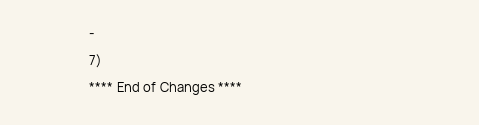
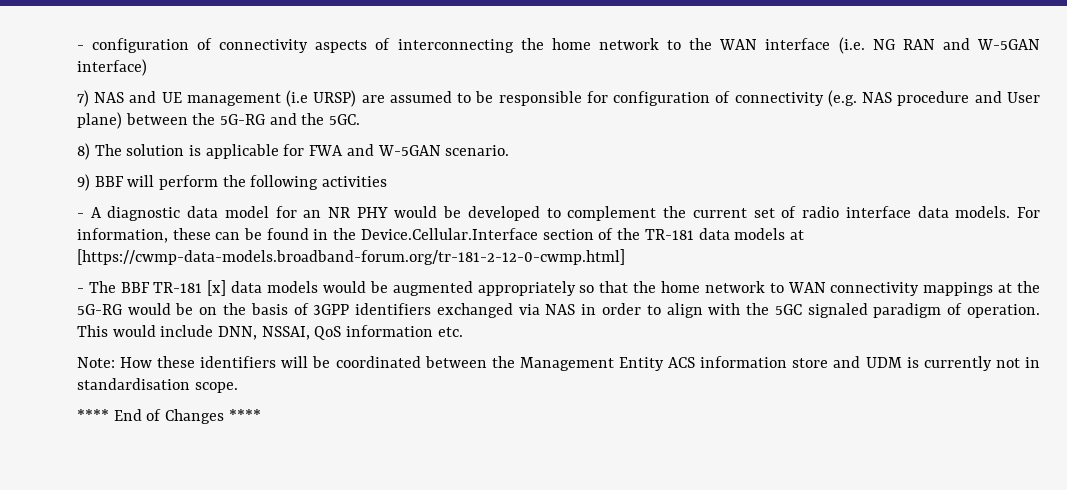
- -
- 7)
+ - configuration of connectivity aspects of interconnecting the home network to the WAN interface (i.e. NG RAN and W-5GAN interface)
+ 7) NAS and UE management (i.e URSP) are assumed to be responsible for configuration of connectivity (e.g. NAS procedure and User plane) between the 5G-RG and the 5GC.
+ 8) The solution is applicable for FWA and W-5GAN scenario.
+ 9) BBF will perform the following activities
+ - A diagnostic data model for an NR PHY would be developed to complement the current set of radio interface data models. For information, these can be found in the Device.Cellular.Interface section of the TR-181 data models at [https://cwmp-data-models.broadband-forum.org/tr-181-2-12-0-cwmp.html]
+ - The BBF TR-181 [x] data models would be augmented appropriately so that the home network to WAN connectivity mappings at the 5G-RG would be on the basis of 3GPP identifiers exchanged via NAS in order to align with the 5GC signaled paradigm of operation. This would include DNN, NSSAI, QoS information etc.
+ Note: How these identifiers will be coordinated between the Management Entity ACS information store and UDM is currently not in standardisation scope.

